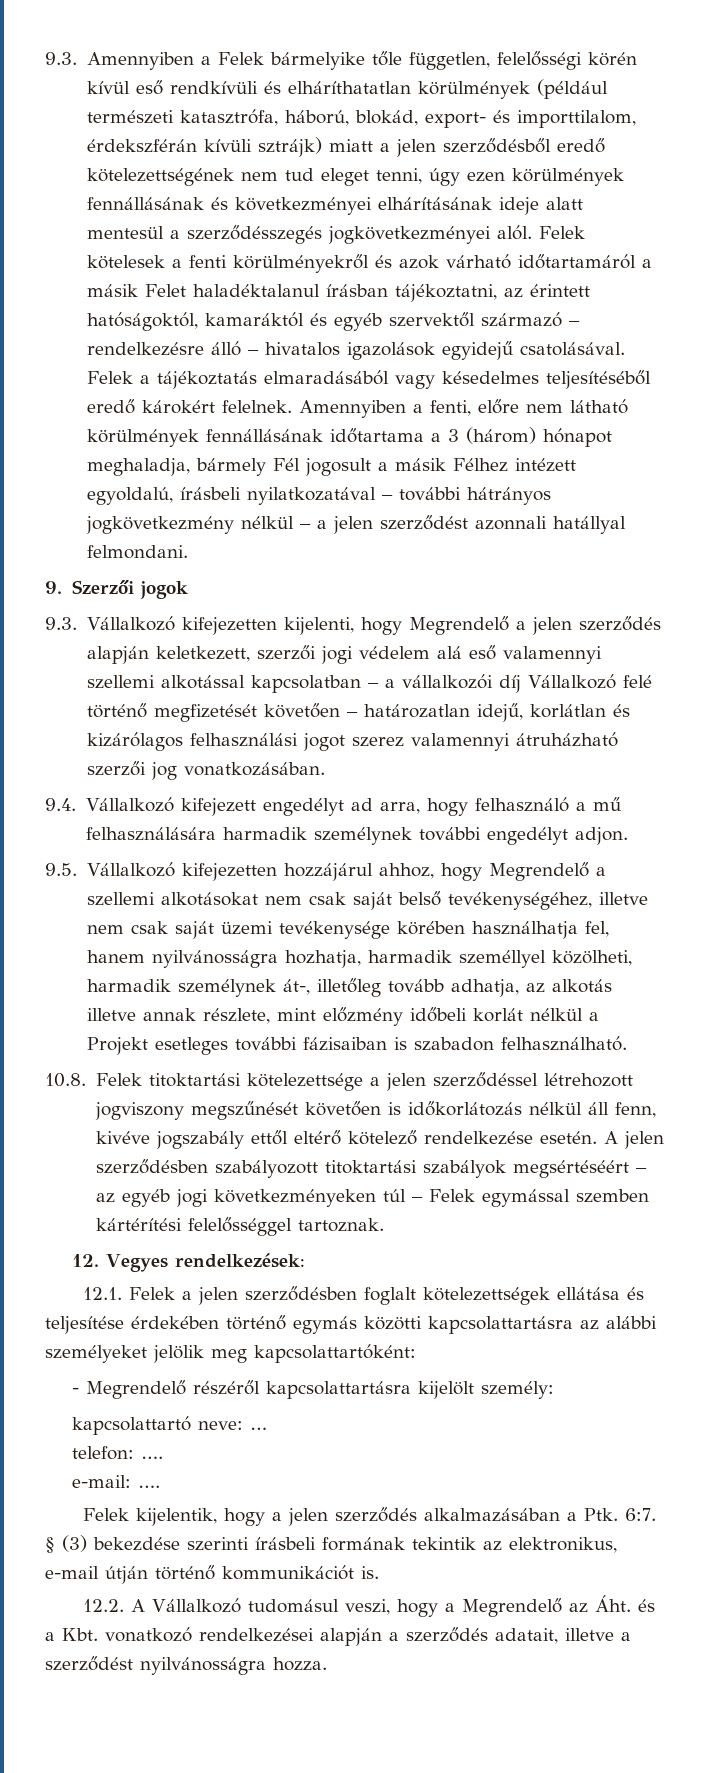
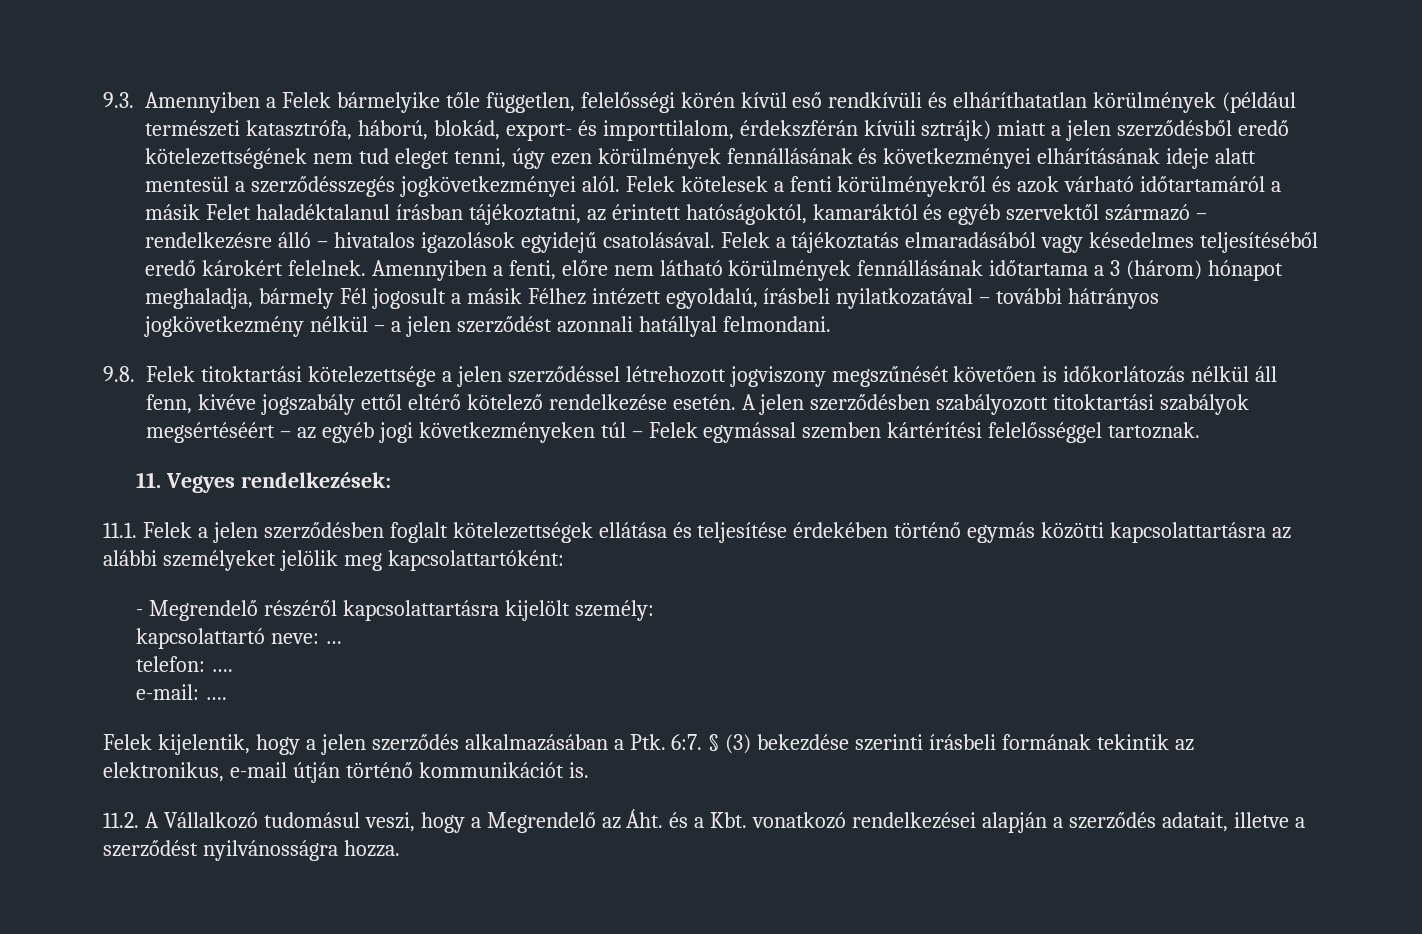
- 9. Szerzői jogok
- 9.3. Vállalkozó kifejezetten kijelenti, hogy Megrendelő a jelen szerződés alapján keletkezett, szerzői jogi védelem alá eső valamennyi szellemi alkotással kapcsolatban – a vállalkozói díj Vállalkozó felé történő megfizetését követően – határozatlan idejű, korlátlan és kizárólagos felhasználási jogot szerez valamennyi átruházható szerzői jog vonatkozásában.
- 9.4. Vállalkozó kifejezett engedélyt ad arra, hogy felhasználó a mű felhasználására harmadik személynek további engedélyt adjon.
- 9.5. Vállalkozó kifejezetten hozzájárul ahhoz, hogy Megrendelő a szellemi alkotásokat nem csak saját belső tevékenységéhez, illetve nem csak saját üzemi tevékenysége körében használhatja fel, hanem nyilvánosságra hozhatja, harmadik személlyel közölheti, harmadik személynek át-, illetőleg tovább adhatja, az alkotás illetve annak részlete, mint előzmény időbeli korlát nélkül a Projekt esetleges további fázisaiban is szabadon felhasználható.
- 10.8. Felek titoktartási kötelezettsége a jelen szerződéssel létrehozott jogviszony megszűnését követően is időkorlátozás nélkül áll fenn, kivéve jogszabály ettől eltérő kötelező rendelkezése esetén.
+ 9.8. Felek titoktartási kötelezettsége a jelen szerződéssel létrehozott jogviszony megszűnését követően is időkorlátozás nélkül áll fenn, kivéve jogszabály ettől eltérő kötelező rendelkezése esetén.
- 12. Vegyes rendelkezések:
+ 11. Vegyes rendelkezések:
- 12.1. Felek a jelen szerződésben foglalt kötelezettségek ellátása és teljesítése érdekében történő egymás közötti kapcsolattartásra az alábbi személyeket jelölik meg kapcsolattartóként:
+ 11.1. Felek a jelen szerződésben foglalt kötelezettségek ellátása és teljesítése érdekében történő egymás közötti kapcsolattartásra az alábbi személyeket jelölik meg kapcsolattartóként:
- 12.2. A Vállalkozó tudomásul veszi, hogy a Megrendelő az Áht. és a Kbt. vonatkozó rendelkezései alapján a szerződés adatait, illetve a szerződést nyilvánosságra hozza.
+ 11.2. A Vállalkozó tudomásul veszi, hogy a Megrendelő az Áht. és a Kbt. vonatkozó rendelkezései alapján a szerződés adatait, illetve a szerződést nyilvánosságra hozza.

